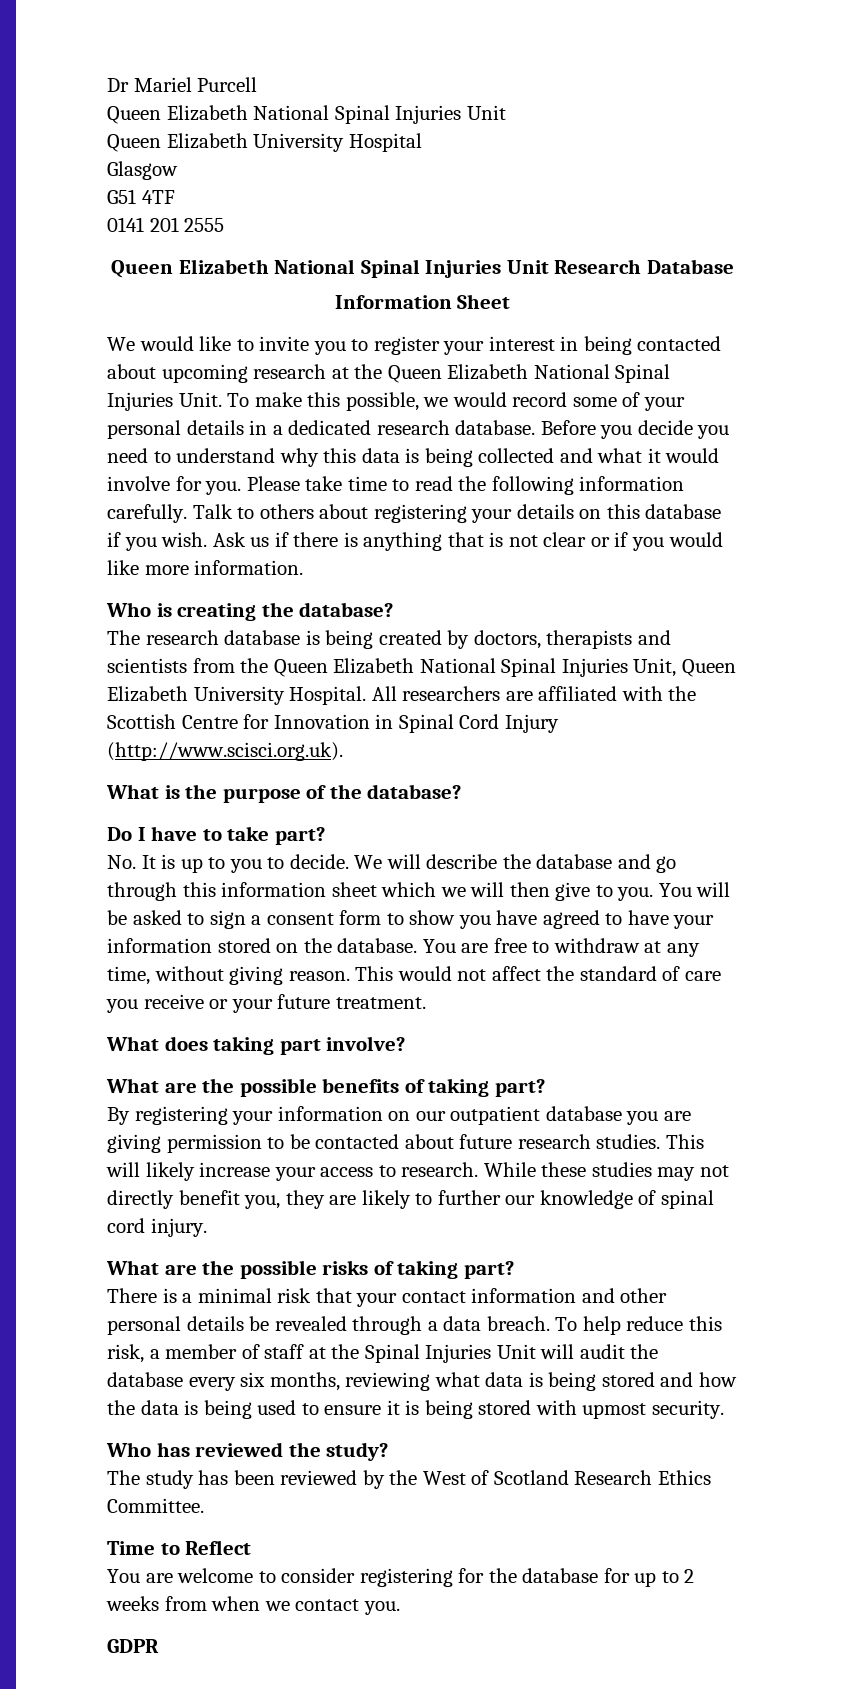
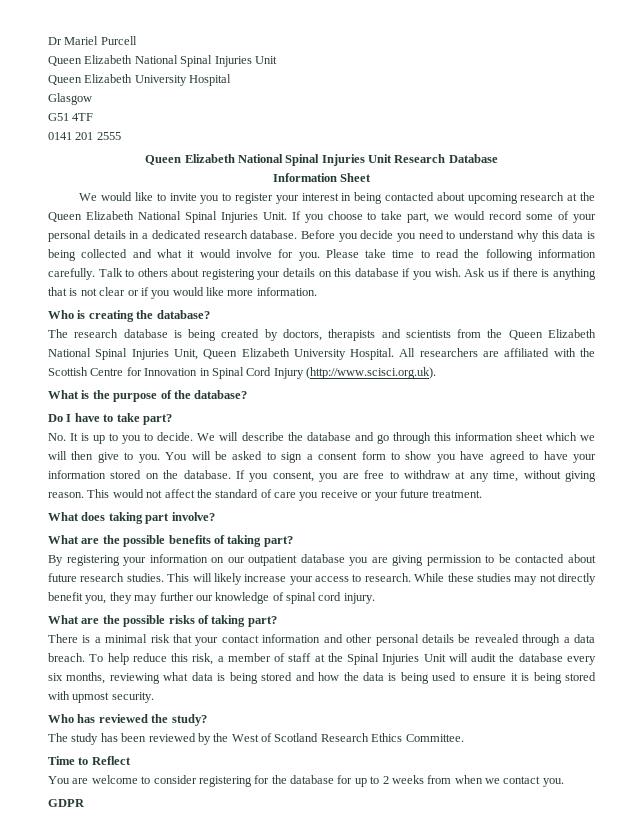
- To make this possible, we would record some of your personal details in a dedicated research database.
+ If you choose to take part, we would record some of your personal details in a dedicated research database.
- You are free to withdraw at any time, without giving reason.
+ If you consent, you are free to withdraw at any time, without giving reason.
- While these studies may not directly benefit you, they are likely to further our knowledge of spinal cord injury.
+ While these studies may not directly benefit you, they may further our knowledge of spinal cord injury.

